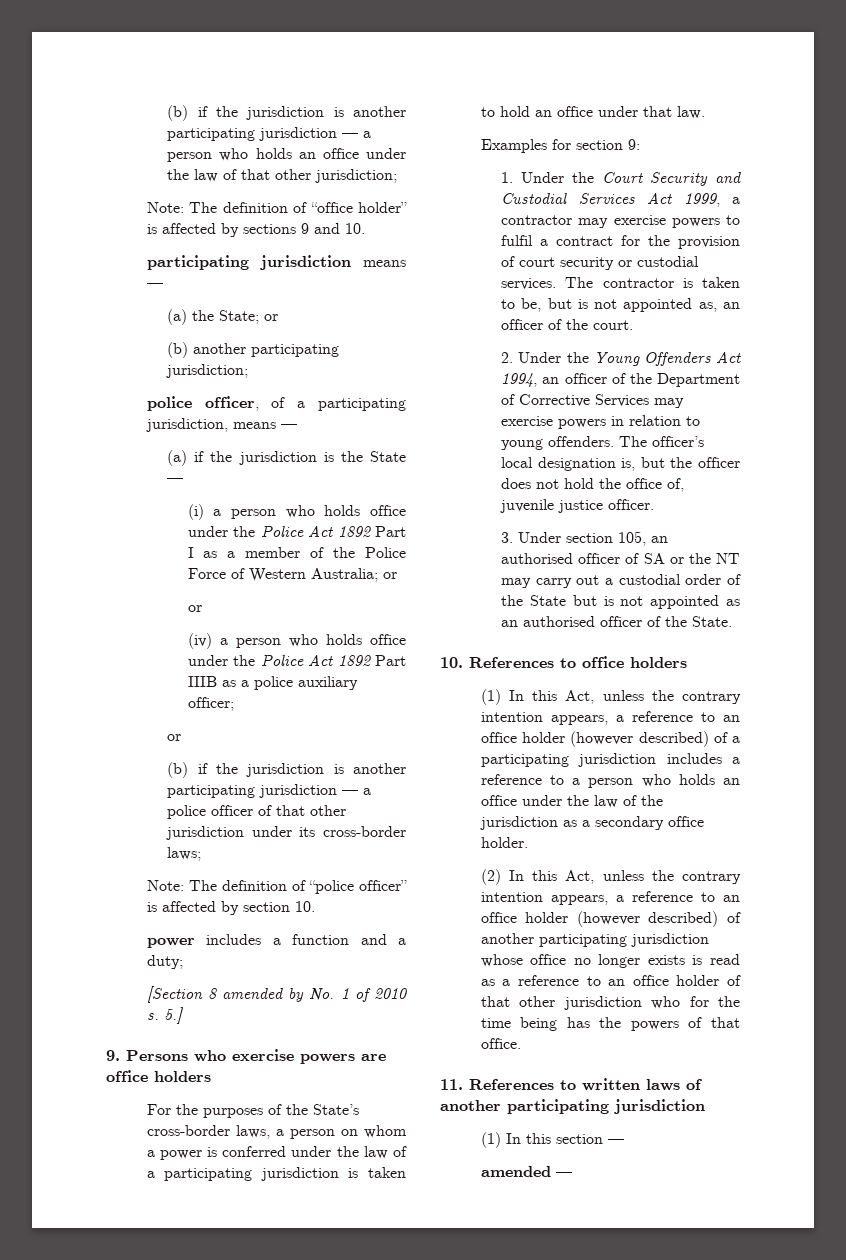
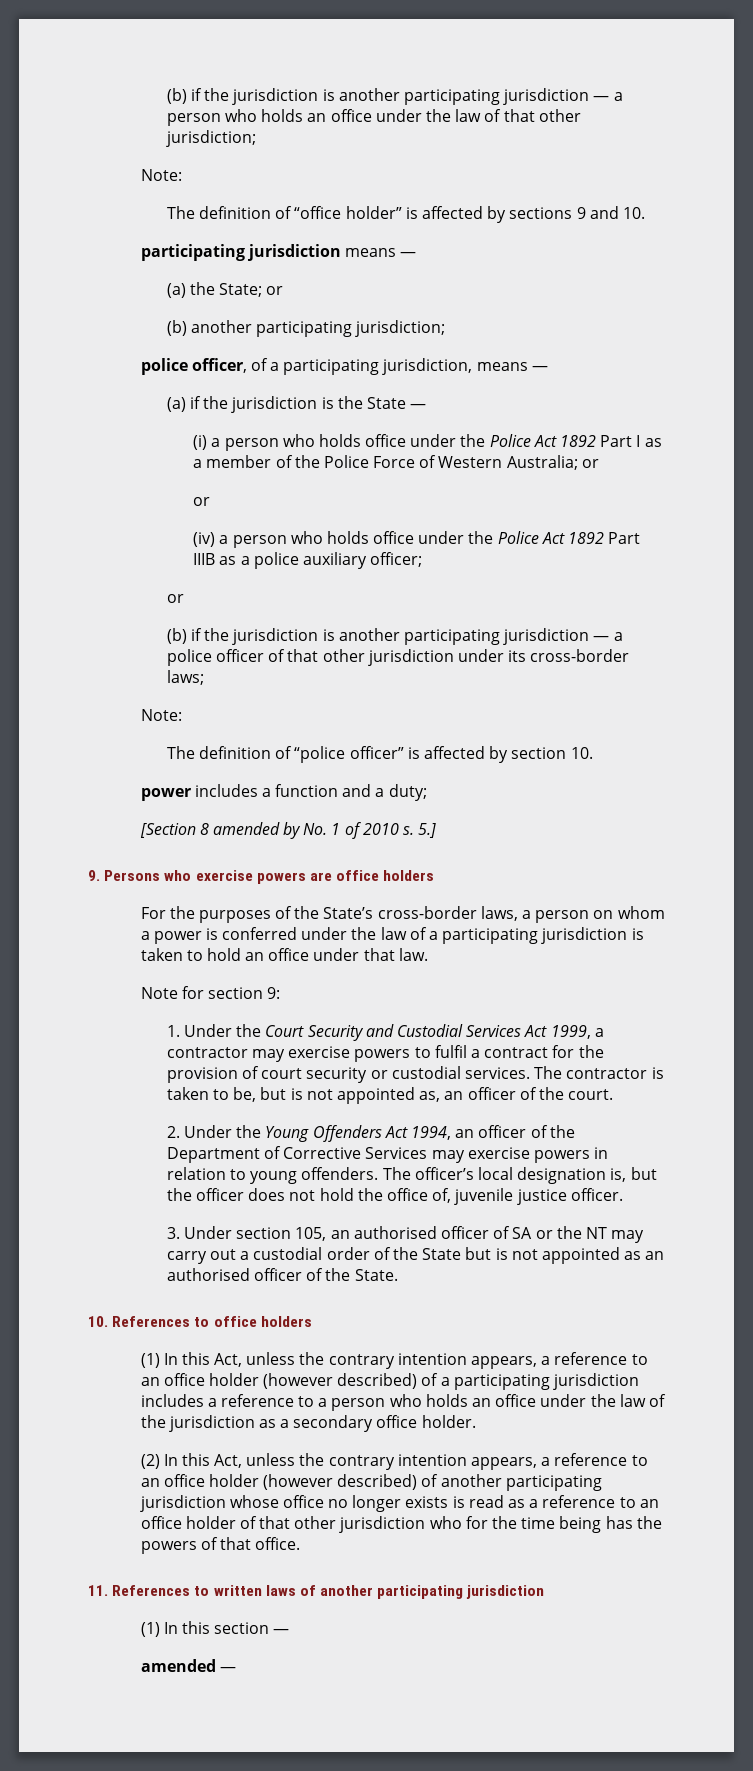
  (b) if the jurisdiction is another participating jurisdiction — a person who holds an office under the law of that other jurisdiction;
- Note: The definition of “office holder” is affected by sections 9 and 10.
+ Note:
+ The definition of “office holder” is affected by sections 9 and 10.
  (b) if the jurisdiction is another participating jurisdiction — a police officer of that other jurisdiction under its cross-border laws;
- Note: The definition of “police officer” is affected by section 10.
+ Note:
+ The definition of “police officer” is affected by section 10.
- Examples for section 9:
+ Note for section 9:

